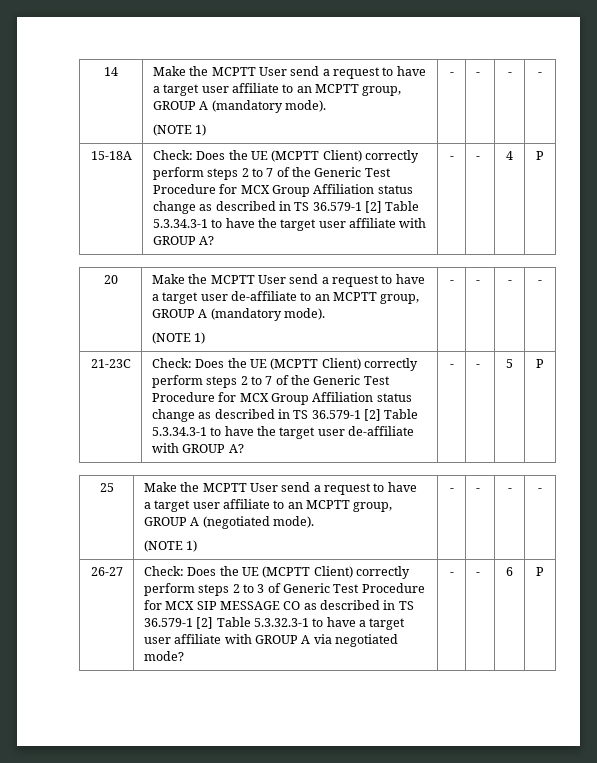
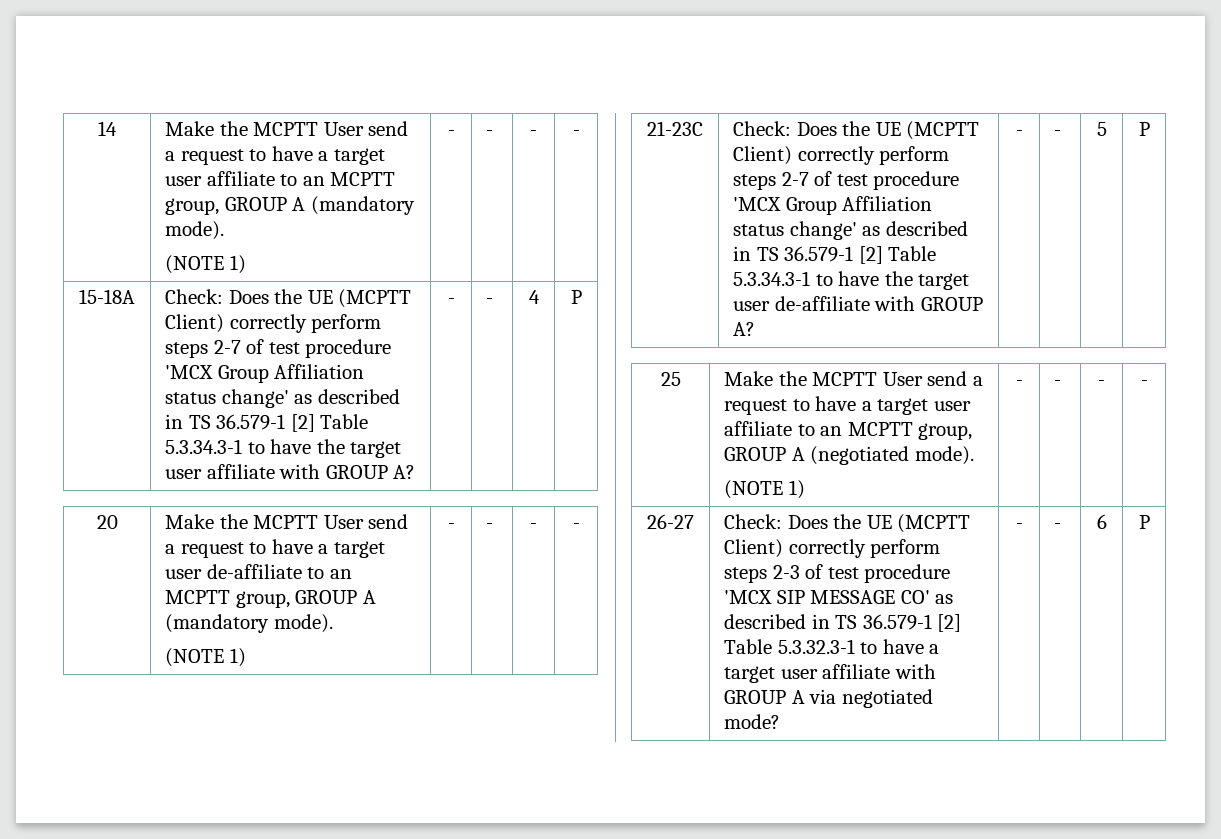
- Check: Does the UE (MCPTT Client) correctly perform steps 2 to 7 of the Generic Test Procedure for MCX Group Affiliation status change as described in TS 36.579-1 [2] Table 5.3.34.3-1 to have the target user affiliate with GROUP A?
+ Check: Does the UE (MCPTT Client) correctly perform steps 2-7 of test procedure 'MCX Group Affiliation status change' as described in TS 36.579-1 [2] Table 5.3.34.3-1 to have the target user affiliate with GROUP A?
- Check: Does the UE (MCPTT Client) correctly perform steps 2 to 7 of the Generic Test Procedure for MCX Group Affiliation status change as described in TS 36.579-1 [2] Table 5.3.34.3-1 to have the target user de-affiliate with GROUP A?
+ Check: Does the UE (MCPTT Client) correctly perform steps 2-7 of test procedure 'MCX Group Affiliation status change' as described in TS 36.579-1 [2] Table 5.3.34.3-1 to have the target user de-affiliate with GROUP A?
- Check: Does the UE (MCPTT Client) correctly perform steps 2 to 3 of Generic Test Procedure for MCX SIP MESSAGE CO as described in TS 36.579-1 [2] Table 5.3.32.3-1 to have a target user affiliate with GROUP A via negotiated mode?
+ Check: Does the UE (MCPTT Client) correctly perform steps 2-3 of test procedure 'MCX SIP MESSAGE CO' as described in TS 36.579-1 [2] Table 5.3.32.3-1 to have a target user affiliate with GROUP A via negotiated mode?

